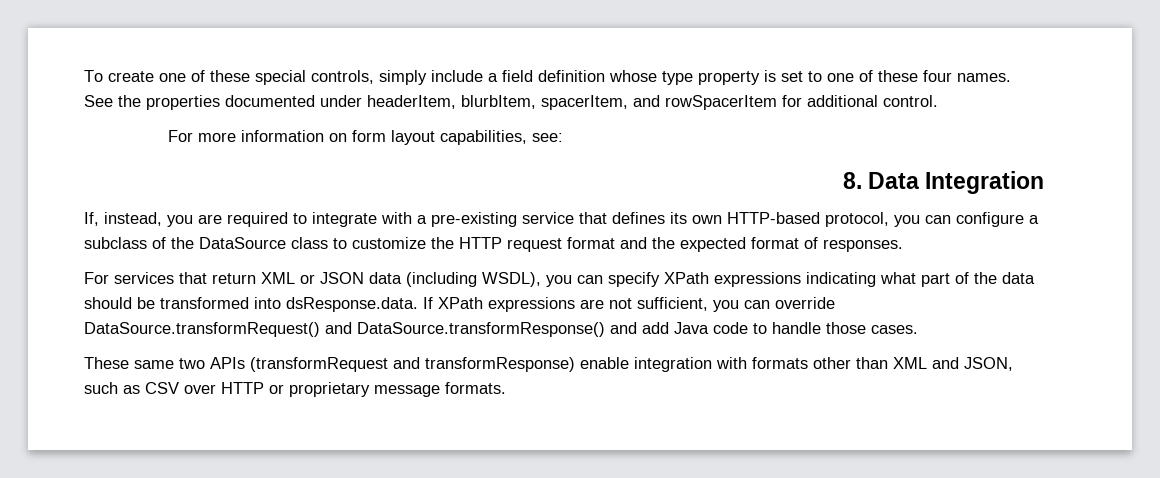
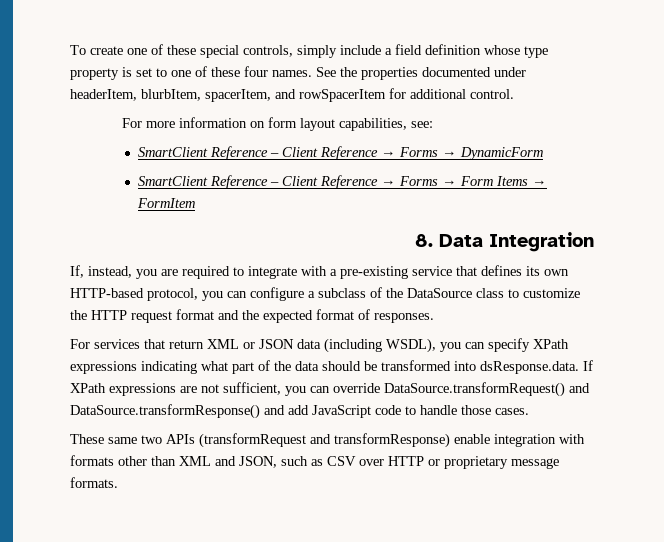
+ SmartClient Reference – Client Reference → Forms → DynamicForm
+ SmartClient Reference – Client Reference → Forms → Form Items → FormItem
- For services that return XML or JSON data (including WSDL), you can specify XPath expressions indicating what part of the data should be transformed into dsResponse.data. If XPath expressions are not sufficient, you can override DataSource.transformRequest() and DataSource.transformResponse() and add Java code to handle those cases.
+ For services that return XML or JSON data (including WSDL), you can specify XPath expressions indicating what part of the data should be transformed into dsResponse.data. If XPath expressions are not sufficient, you can override DataSource.transformRequest() and DataSource.transformResponse() and add JavaScript code to handle those cases.

